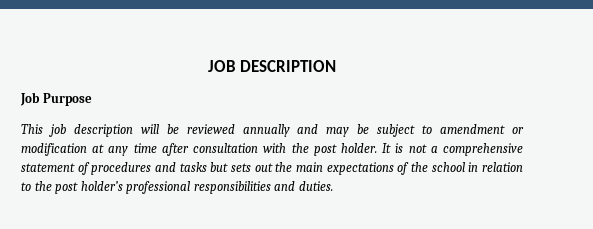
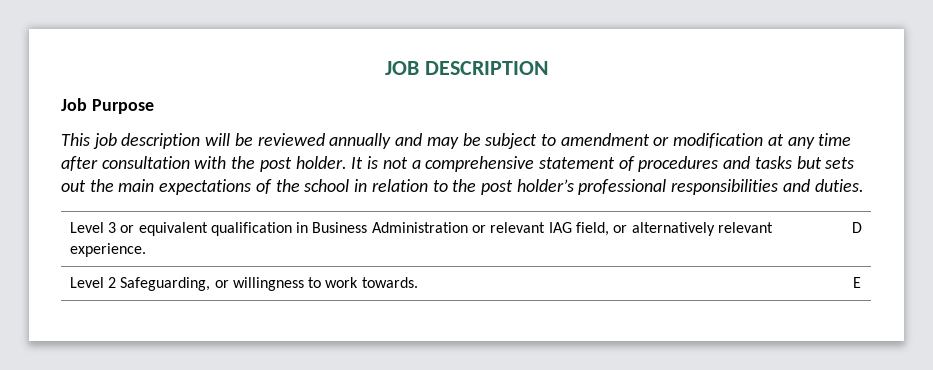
+ Level 3 or equivalent qualification in Business Administration or relevant IAG field, or alternatively relevant experience. | D
+ Level 2 Safeguarding, or willingness to work towards. | E

